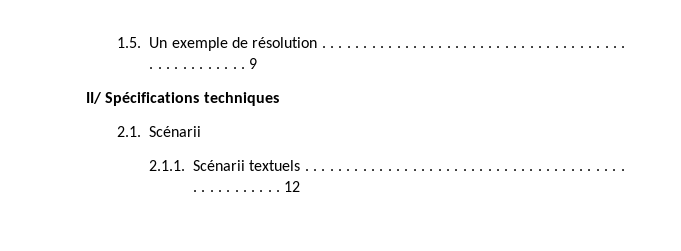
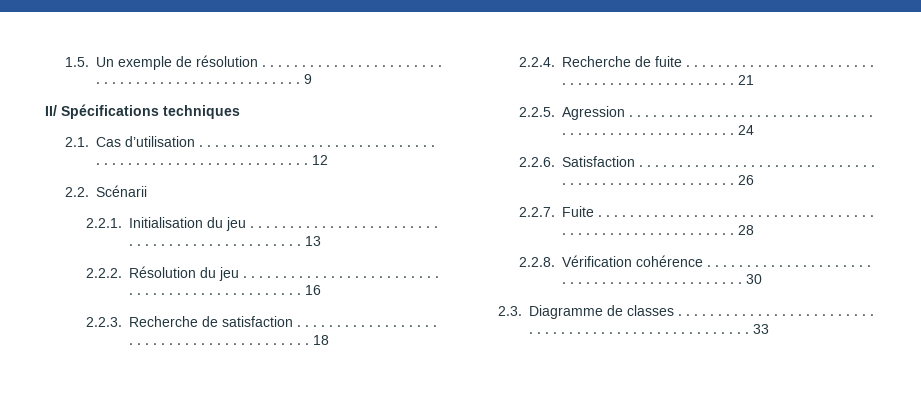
- 2.1. Scénarii
- 2.1.1. Scénarii textuels . . . . . . . . . . . . . . . . . . . . . . . . . . . . . . . . . . . . . . . . . . . . . . . . . .
+ 2.1. Cas d’utilisation . . . . . . . . . . . . . . . . . . . . . . . . . . . . . . . . . . . . . . . . . . . . . . . . . . . . . . . . .
+ 2.2. Scénarii
+ 2.2.1. Initialisation du jeu . . . . . . . . . . . . . . . . . . . . . . . . . . . . . . . . . . . . . . . . . . . . . . 13
+ 2.2.2. Résolution du jeu . . . . . . . . . . . . . . . . . . . . . . . . . . . . . . . . . . . . . . . . . . . . . . . 16
+ 2.2.3. Recherche de satisfaction . . . . . . . . . . . . . . . . . . . . . . . . . . . . . . . . . . . . . . . . . 18
+ 2.2.4. Recherche de fuite . . . . . . . . . . . . . . . . . . . . . . . . . . . . . . . . . . . . . . . . . . . . . . 21
+ 2.2.5. Agression . . . . . . . . . . . . . . . . . . . . . . . . . . . . . . . . . . . . . . . . . . . . . . . . . . . . . 24
+ 2.2.6. Satisfaction . . . . . . . . . . . . . . . . . . . . . . . . . . . . . . . . . . . . . . . . . . . . . . . . . . . . 26
+ 2.2.7. Fuite . . . . . . . . . . . . . . . . . . . . . . . . . . . . . . . . . . . . . . . . . . . . . . . . . . . . . . . . . 28
+ 2.2.8. Vérification cohérence . . . . . . . . . . . . . . . . . . . . . . . . . . . . . . . . . . . . . . . . . . . . 30
+ 2.3. Diagramme de classes . . . . . . . . . . . . . . . . . . . . . . . . . . . . . . . . . . . . . . . . . . . . . . . . . . . . . 33

